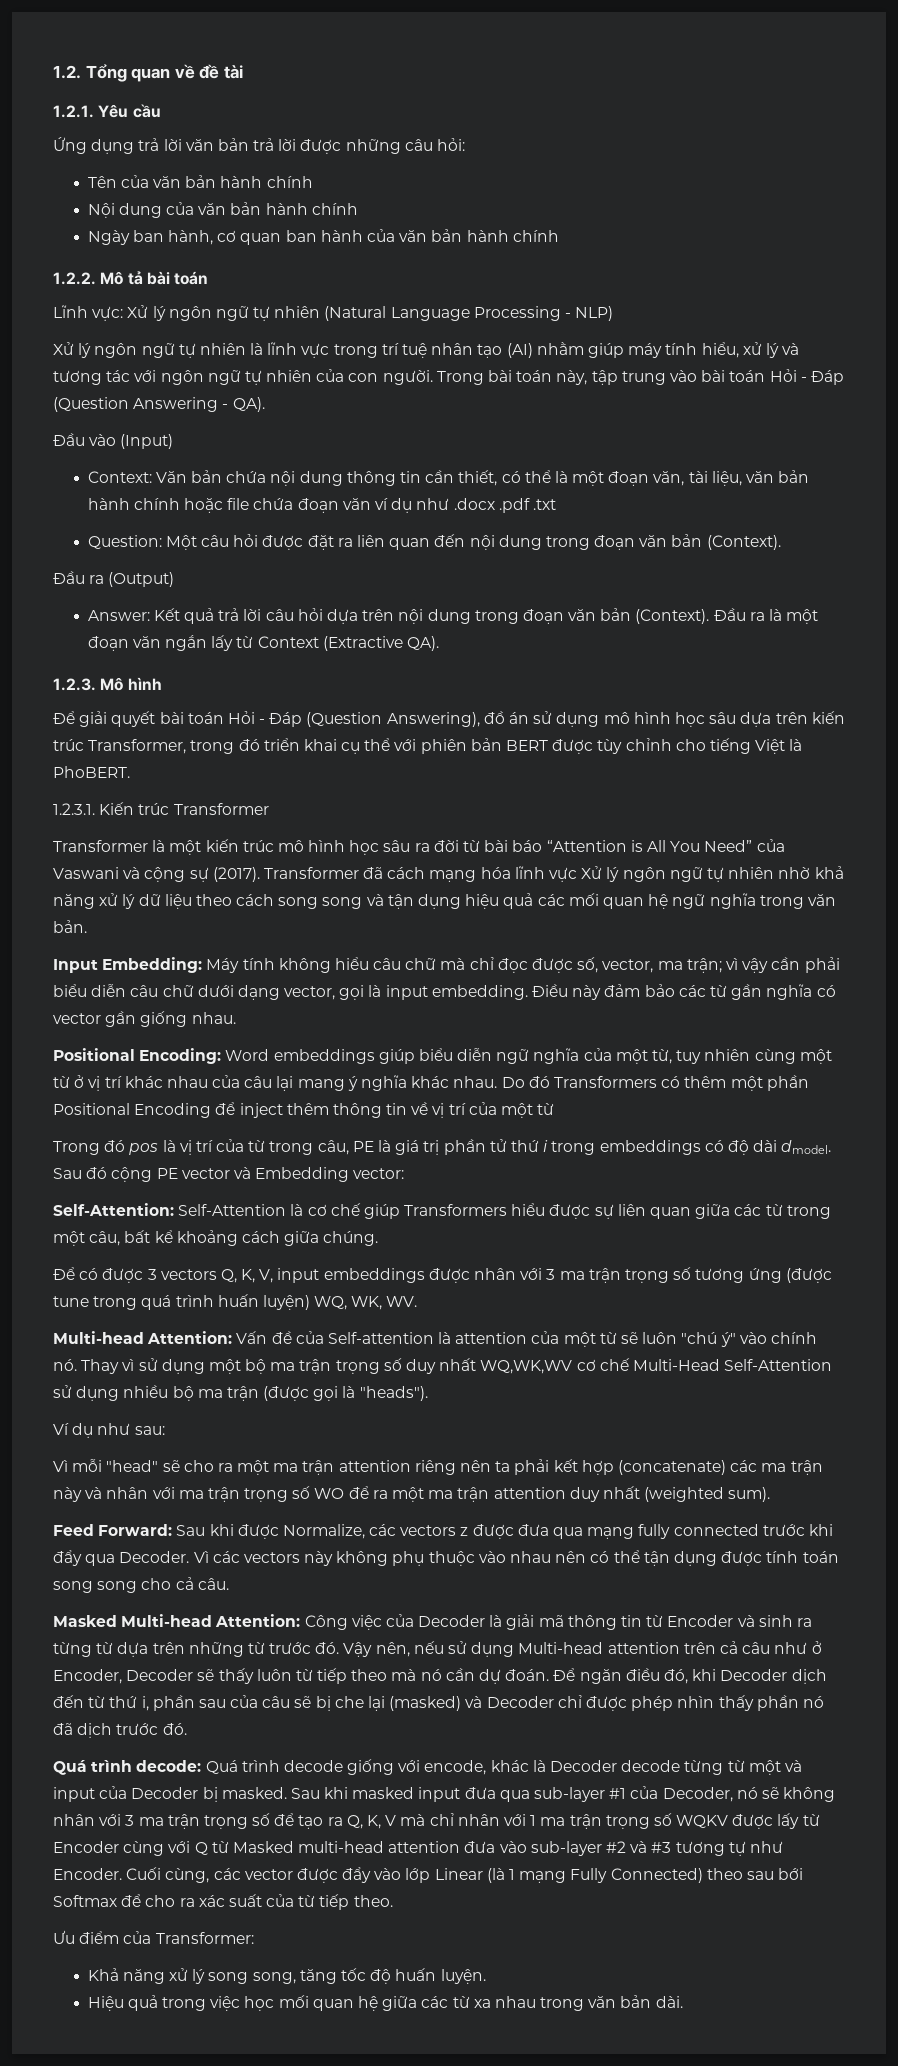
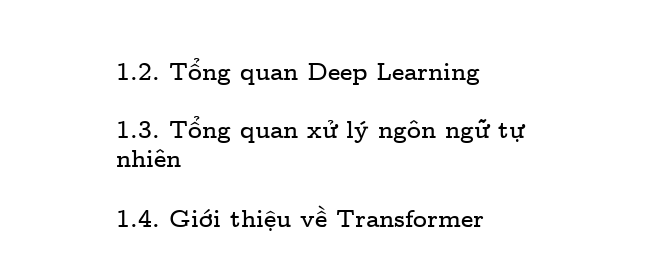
- 1.2. Tổng quan về đề tài
- 1.2.1. Yêu cầu
- Ứng dụng trả lời văn bản trả lời được những câu hỏi:
- Tên của văn bản hành chính
- Nội dung của văn bản hành chính
- Ngày ban hành, cơ quan ban hành của văn bản hành chính
- 1.2.2. Mô tả bài toán
- Lĩnh vực: Xử lý ngôn ngữ tự nhiên (Natural Language Processing - NLP)
- Xử lý ngôn ngữ tự nhiên là lĩnh vực trong trí tuệ nhân tạo (AI) nhằm giúp máy tính hiểu, xử lý và tương tác với ngôn ngữ tự nhiên của con người. Trong bài toán này, tập trung vào bài toán Hỏi - Đáp (Question Answering - QA).
- Đầu vào (Input)
- Context: Văn bản chứa nội dung thông tin cần thiết, có thể là một đoạn văn, tài liệu, văn bản hành chính hoặc file chứa đoạn văn ví dụ như .docx .pdf .txt
- Question: Một câu hỏi được đặt ra liên quan đến nội dung trong đoạn văn bản (Context).
- Đầu ra (Output)
- Answer: Kết quả trả lời câu hỏi dựa trên nội dung trong đoạn văn bản (Context). Đầu ra là một đoạn văn ngắn lấy từ Context (Extractive QA).
- 1.2.3. Mô hình
- Để giải quyết bài toán Hỏi - Đáp (Question Answering), đồ án sử dụng mô hình học sâu dựa trên kiến trúc Transformer, trong đó triển khai cụ thể với phiên bản BERT được tùy chỉnh cho tiếng Việt là PhoBERT.
- 1.2.3.1. Kiến trúc Transformer
- Transformer là một kiến trúc mô hình học sâu ra đời từ bài báo “Attention is All You Need” của Vaswani và cộng sự (2017). Transformer đã cách mạng hóa lĩnh vực Xử lý ngôn ngữ tự nhiên nhờ khả năng xử lý dữ liệu theo cách song song và tận dụng hiệu quả các mối quan hệ ngữ nghĩa trong văn bản.
- Input Embedding: Máy tính không hiểu câu chữ mà chỉ đọc được số, vector, ma trận; vì vậy cần phải biểu diễn câu chữ dưới dạng vector, gọi là input embedding. Điều này đảm bảo các từ gần nghĩa có vector gần giống nhau.
- Positional Encoding: Word embeddings giúp biểu diễn ngữ nghĩa của một từ, tuy nhiên cùng một từ ở vị trí khác nhau của câu lại mang ý nghĩa khác nhau. Do đó Transformers có thêm một phần Positional Encoding để inject thêm thông tin về vị trí của một từ
- Trong đó pos là vị trí của từ trong câu, PE là giá trị phần tử thứ i trong embeddings có độ dài dmodel. Sau đó cộng PE vector và Embedding vector:
- Self-Attention: Self-Attention là cơ chế giúp Transformers hiểu được sự liên quan giữa các từ trong một câu, bất kể khoảng cách giữa chúng.
- Để có được 3 vectors Q, K, V, input embeddings được nhân với 3 ma trận trọng số tương ứng (được tune trong quá trình huấn luyện) WQ, WK, WV.
- Multi-head Attention: Vấn đề của Self-attention là attention của một từ sẽ luôn "chú ý" vào chính nó. Thay vì sử dụng một bộ ma trận trọng số duy nhất WQ,WK,WV cơ chế Multi-Head Self-Attention sử dụng nhiều bộ ma trận (được gọi là "heads").
- Ví dụ như sau:
- Vì mỗi "head" sẽ cho ra một ma trận attention riêng nên ta phải kết hợp (concatenate) các ma trận này và nhân với ma trận trọng số WO để ra một ma trận attention duy nhất (weighted sum).
- Feed Forward: Sau khi được Normalize, các vectors z được đưa qua mạng fully connected trước khi đẩy qua Decoder. Vì các vectors này không phụ thuộc vào nhau nên có thể tận dụng được tính toán song song cho cả câu.
- Masked Multi-head Attention: Công việc của Decoder là giải mã thông tin từ Encoder và sinh ra từng từ dựa trên những từ trước đó. Vậy nên, nếu sử dụng Multi-head attention trên cả câu như ở Encoder, Decoder sẽ thấy luôn từ tiếp theo mà nó cần dự đoán. Để ngăn điều đó, khi Decoder dịch đến từ thứ i, phần sau của câu sẽ bị che lại (masked) và Decoder chỉ được phép nhìn thấy phần nó đã dịch trước đó.
- Quá trình decode: Quá trình decode giống với encode, khác là Decoder decode từng từ một và input của Decoder bị masked. Sau khi masked input đưa qua sub-layer #1 của Decoder, nó sẽ không nhân với 3 ma trận trọng số để tạo ra Q, K, V mà chỉ nhân với 1 ma trận trọng số WQKV được lấy từ Encoder cùng với Q từ Masked multi-head attention đưa vào sub-layer #2 và #3 tương tự như Encoder. Cuối cùng, các vector được đẩy vào lớp Linear (là 1 mạng Fully Connected) theo sau bới Softmax để cho ra xác suất của từ tiếp theo.
- Ưu điểm của Transformer:
- Khả năng xử lý song song, tăng tốc độ huấn luyện.
- Hiệu quả trong việc học mối quan hệ giữa các từ xa nhau trong văn bản dài.
+ 1.2. Tổng quan Deep Learning
+ 1.3. Tổng quan xử lý ngôn ngữ tự nhiên
+ 1.4. Giới thiệu về Transformer

